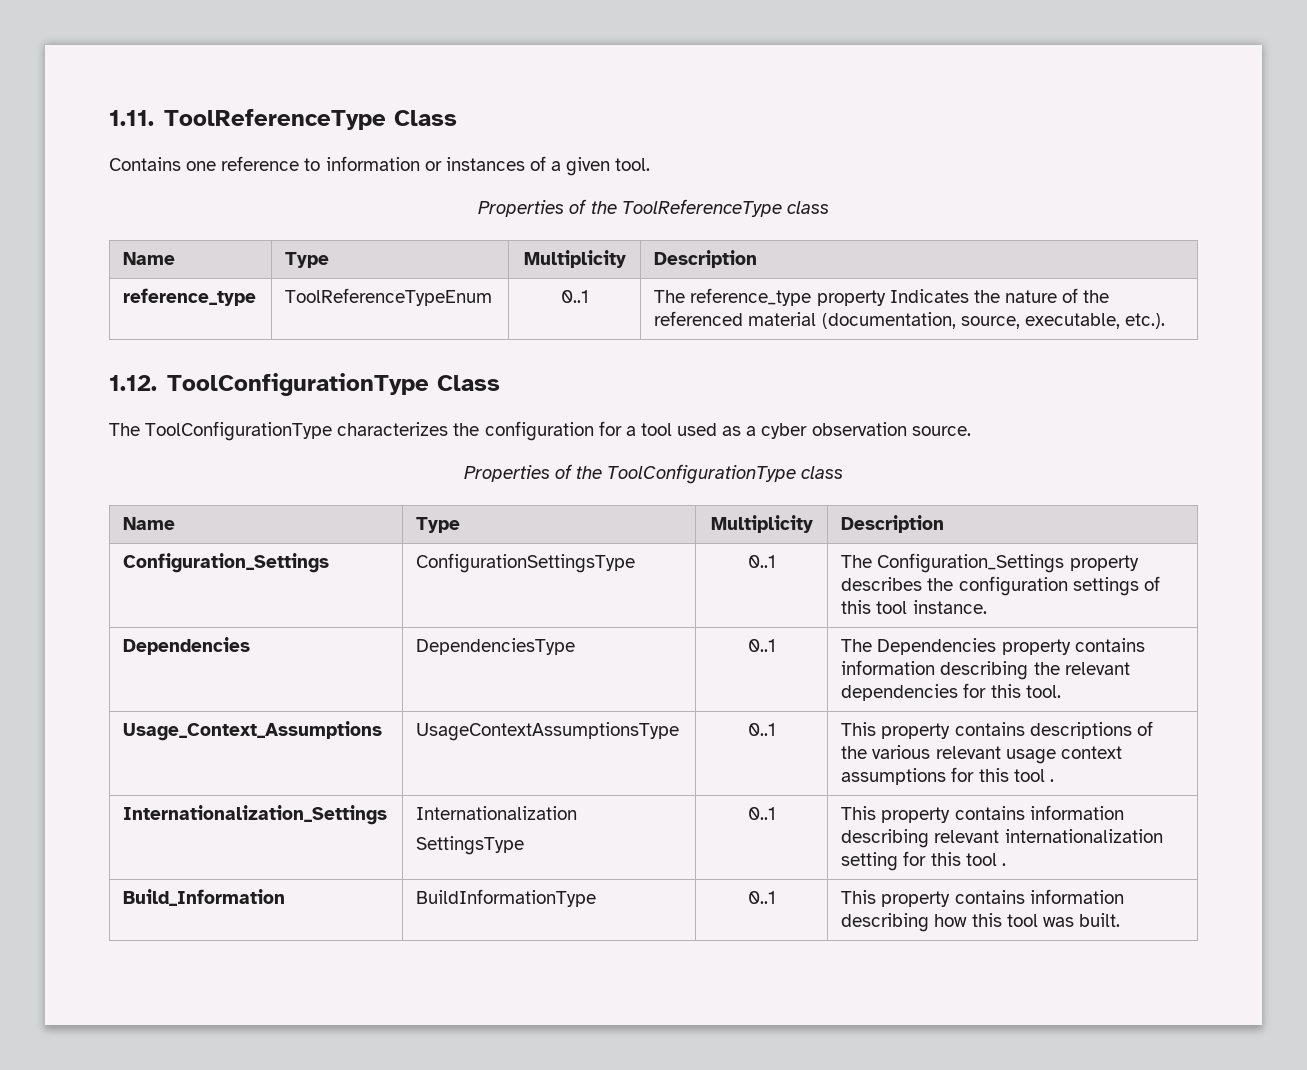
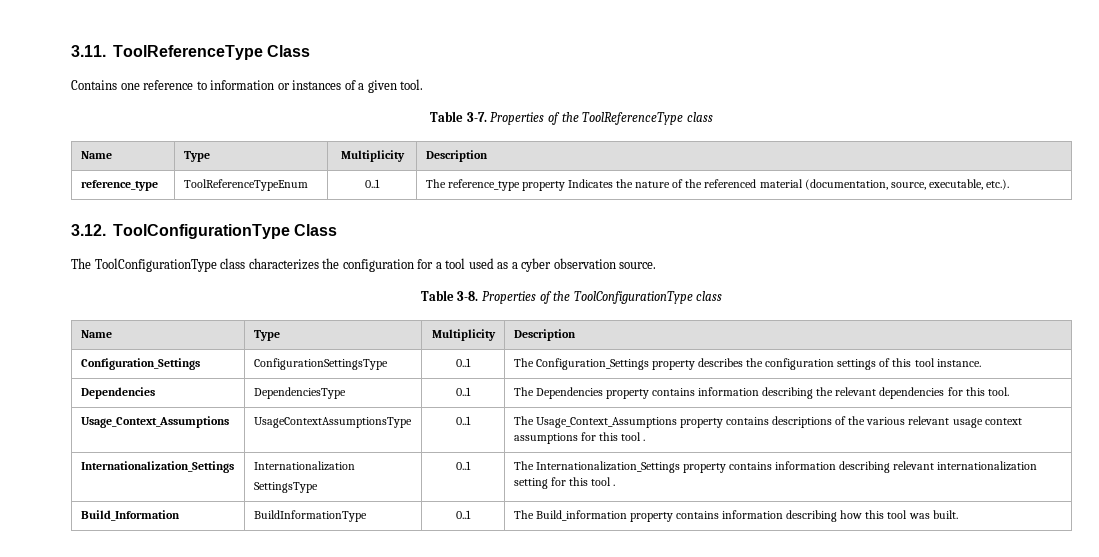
- 1.11. ToolReferenceType Class
+ 3.11. ToolReferenceType Class
+ Table 3-7.
- 1.12. ToolConfigurationType Class
+ 3.12. ToolConfigurationType Class
- The ToolConfigurationType characterizes the configuration for a tool used as a cyber observation source.
+ The ToolConfigurationType class characterizes the configuration for a tool used as a cyber observation source.
+ Table 3-8.
- Usage_Context_Assumptions | UsageContextAssumptionsType | 0..1 | This property contains descriptions of the various relevant usage context assumptions for this tool .
+ Usage_Context_Assumptions | UsageContextAssumptionsType | 0..1 | The Usage_Context_Assumptions property contains descriptions of the various relevant usage context assumptions for this tool .
  Internationalization_Settings | Internationalization
- SettingsType | 0..1 | This property contains information describing relevant internationalization setting for this tool .
+ SettingsType | 0..1 | The Internationalization_Settings property contains information describing relevant internationalization setting for this tool .
- Build_Information | BuildInformationType | 0..1 | This property contains information describing how this tool was built.
+ Build_Information | BuildInformationType | 0..1 | The Build_information property contains information describing how this tool was built.

